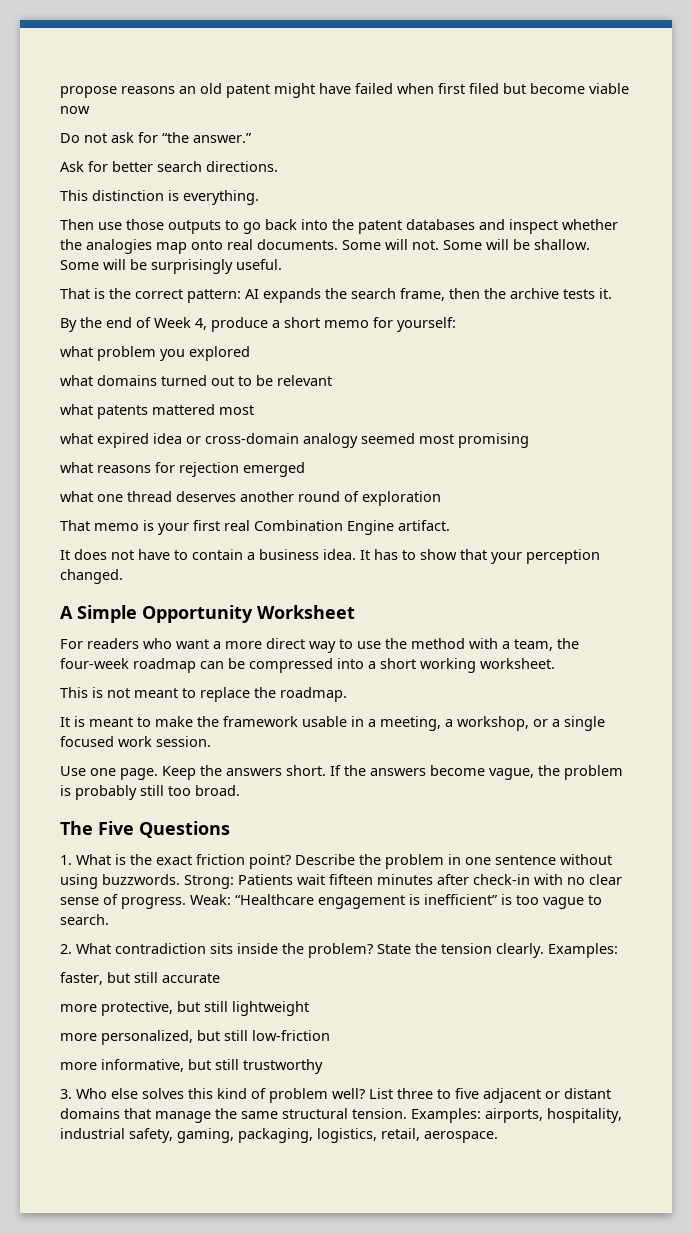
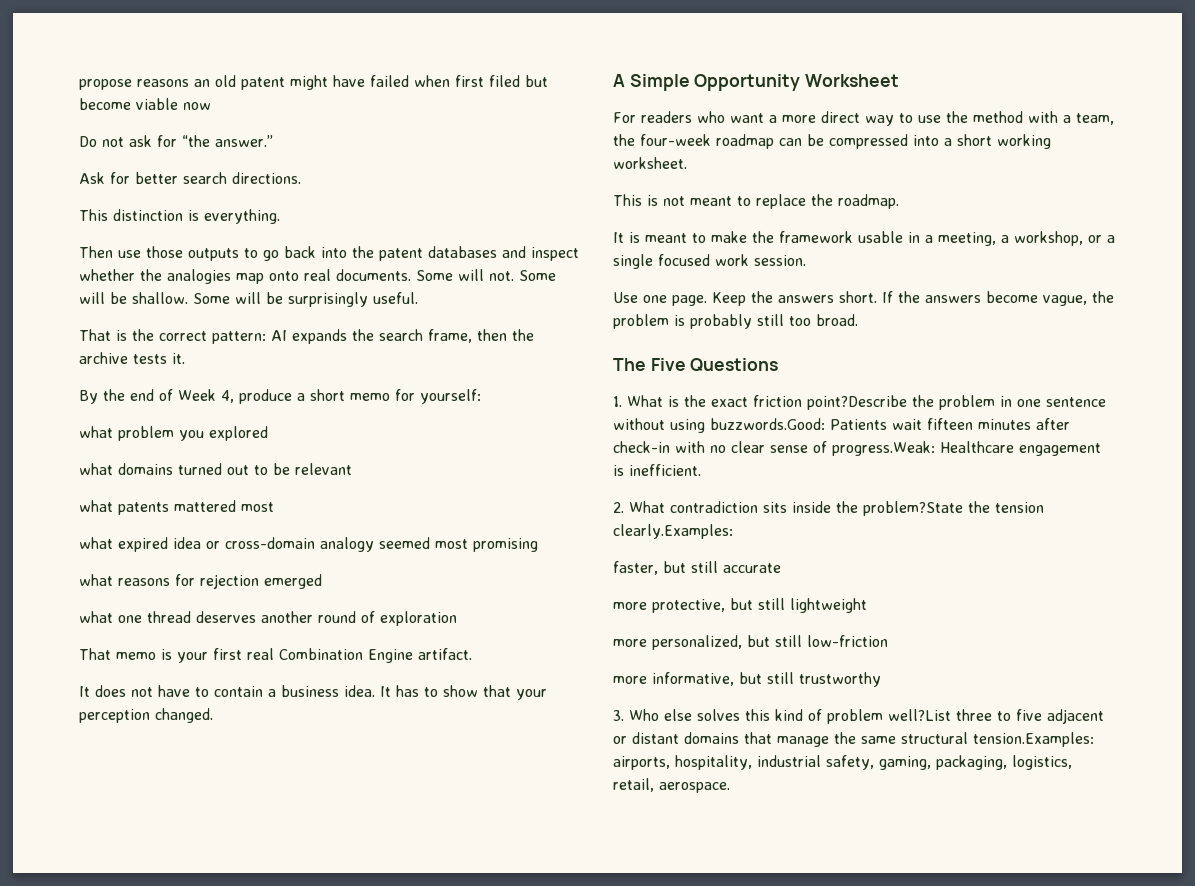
- 1. What is the exact friction point? Describe the problem in one sentence without using buzzwords. Strong: Patients wait fifteen minutes after check-in with no clear sense of progress. Weak: “Healthcare engagement is inefficient” is too vague to search.
+ 1. What is the exact friction point?Describe the problem in one sentence without using buzzwords.Good: Patients wait fifteen minutes after check-in with no clear sense of progress.Weak: Healthcare engagement is inefficient.
- 2. What contradiction sits inside the problem? State the tension clearly. Examples:
+ 2. What contradiction sits inside the problem?State the tension clearly.Examples:
- 3. Who else solves this kind of problem well? List three to five adjacent or distant domains that manage the same structural tension. Examples: airports, hospitality, industrial safety, gaming, packaging, logistics, retail, aerospace.
+ 3. Who else solves this kind of problem well?List three to five adjacent or distant domains that manage the same structural tension.Examples: airports, hospitality, industrial safety, gaming, packaging, logistics, retail, aerospace.

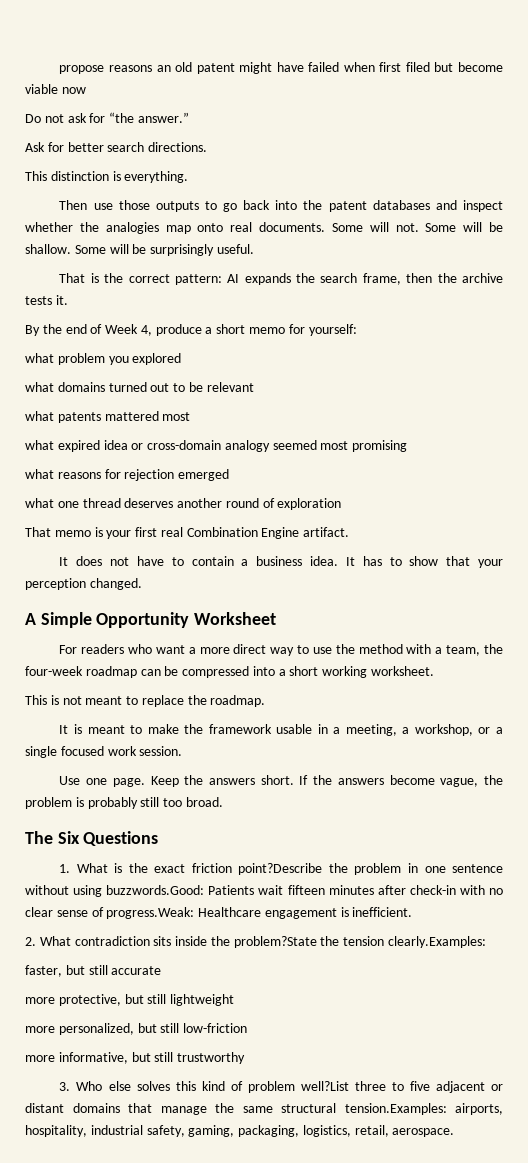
- The Five Questions
+ The Six Questions

